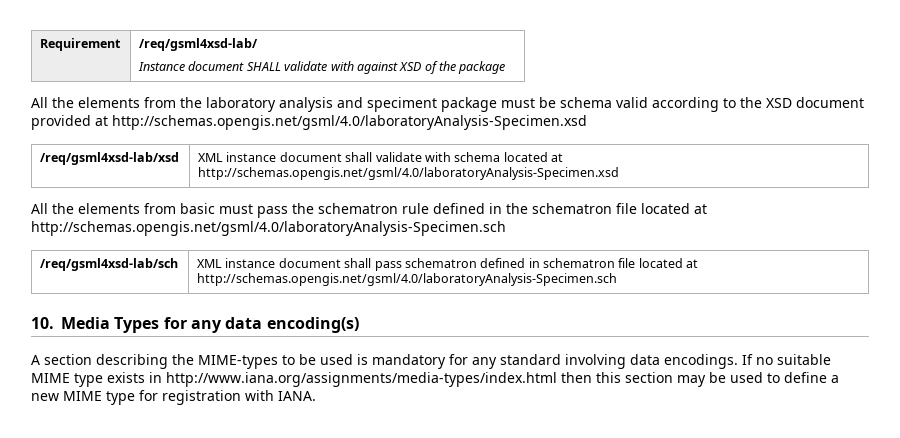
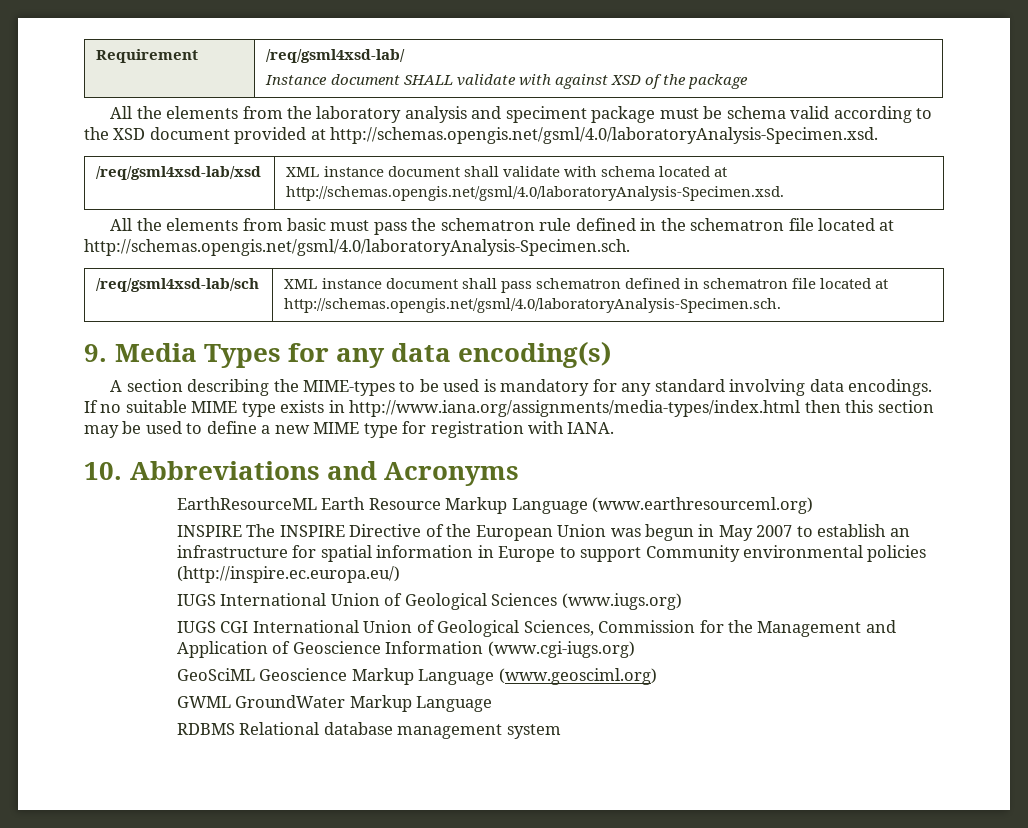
- All the elements from the laboratory analysis and speciment package must be schema valid according to the XSD document provided at http://schemas.opengis.net/gsml/4.0/laboratoryAnalysis-Specimen.xsd
+ All the elements from the laboratory analysis and speciment package must be schema valid according to the XSD document provided at http://schemas.opengis.net/gsml/4.0/laboratoryAnalysis-Specimen.xsd.
- /req/gsml4xsd-lab/xsd | XML instance document shall validate with schema located at http://schemas.opengis.net/gsml/4.0/laboratoryAnalysis-Specimen.xsd
+ /req/gsml4xsd-lab/xsd | XML instance document shall validate with schema located at http://schemas.opengis.net/gsml/4.0/laboratoryAnalysis-Specimen.xsd.
- All the elements from basic must pass the schematron rule defined in the schematron file located at http://schemas.opengis.net/gsml/4.0/laboratoryAnalysis-Specimen.sch
+ All the elements from basic must pass the schematron rule defined in the schematron file located at http://schemas.opengis.net/gsml/4.0/laboratoryAnalysis-Specimen.sch.
- /req/gsml4xsd-lab/sch | XML instance document shall pass schematron defined in schematron file located at http://schemas.opengis.net/gsml/4.0/laboratoryAnalysis-Specimen.sch
- 10. Media Types for any data encoding(s)
+ /req/gsml4xsd-lab/sch | XML instance document shall pass schematron defined in schematron file located at http://schemas.opengis.net/gsml/4.0/laboratoryAnalysis-Specimen.sch.
+ 9. Media Types for any data encoding(s)
+ 10. Abbreviations and Acronyms
+ EarthResourceML Earth Resource Markup Language (www.earthresourceml.org)
+ INSPIRE The INSPIRE Directive of the European Union was begun in May 2007 to establish an infrastructure for spatial information in Europe to support Community environmental policies (http://inspire.ec.europa.eu/)
+ IUGS International Union of Geological Sciences (www.iugs.org)
+ IUGS CGI International Union of Geological Sciences, Commission for the Management and Application of Geoscience Information (www.cgi-iugs.org)
+ GeoSciML Geoscience Markup Language (www.geosciml.org)
+ GWML GroundWater Markup Language
+ RDBMS Relational database management system

